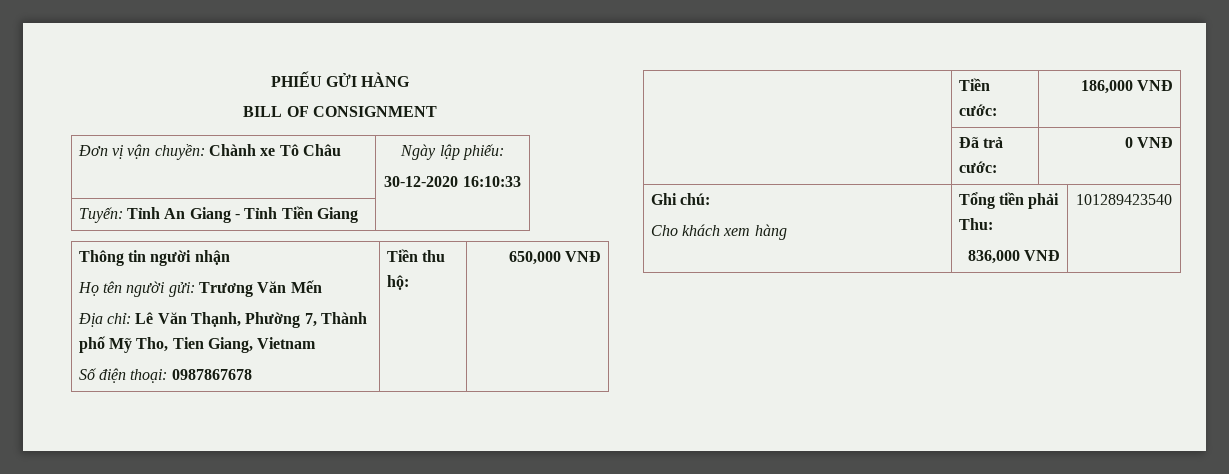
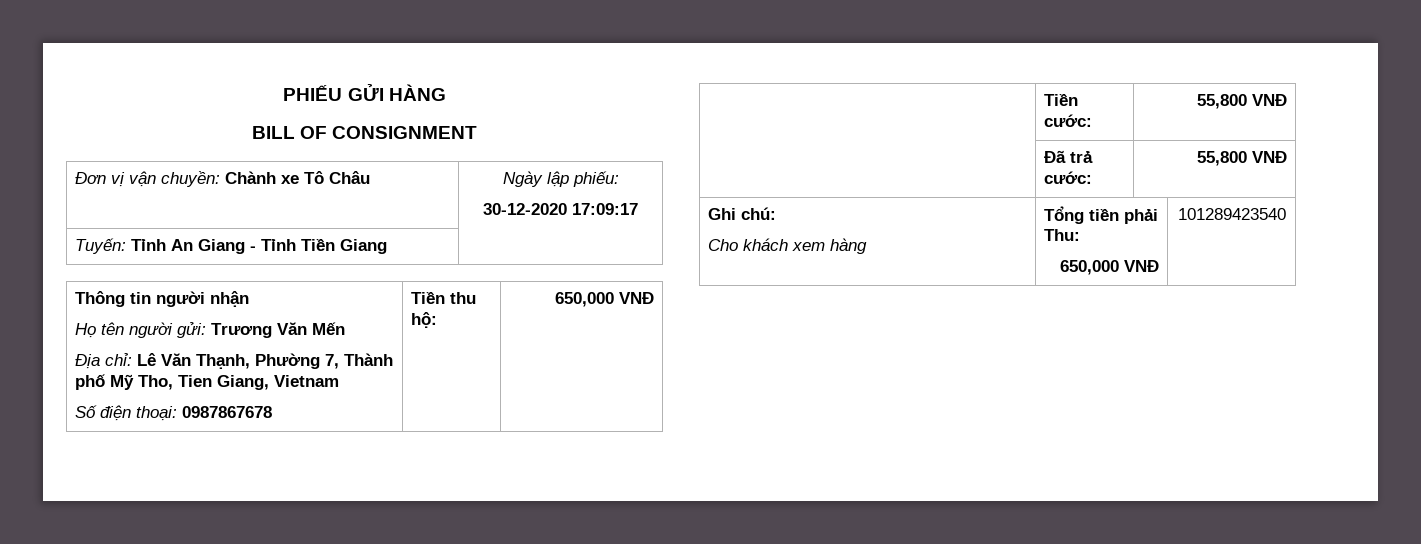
  Đơn vị vận chuyền: Chành xe Tô Châu | Ngày lập phiếu:
- 30-12-2020 16:10:33
+ 30-12-2020 17:09:17
- | Tiền cước: | 186,000 VNĐ
+ | Tiền cước: | 55,800 VNĐ
- | Đã trả cước: | 0 VNĐ
+ | Đã trả cước: | 55,800 VNĐ
  Ghi chú:
  Cho khách xem hàng | Tổng tiền phải Thu:
- 836,000 VNĐ | 101289423540
+ 650,000 VNĐ | 101289423540

